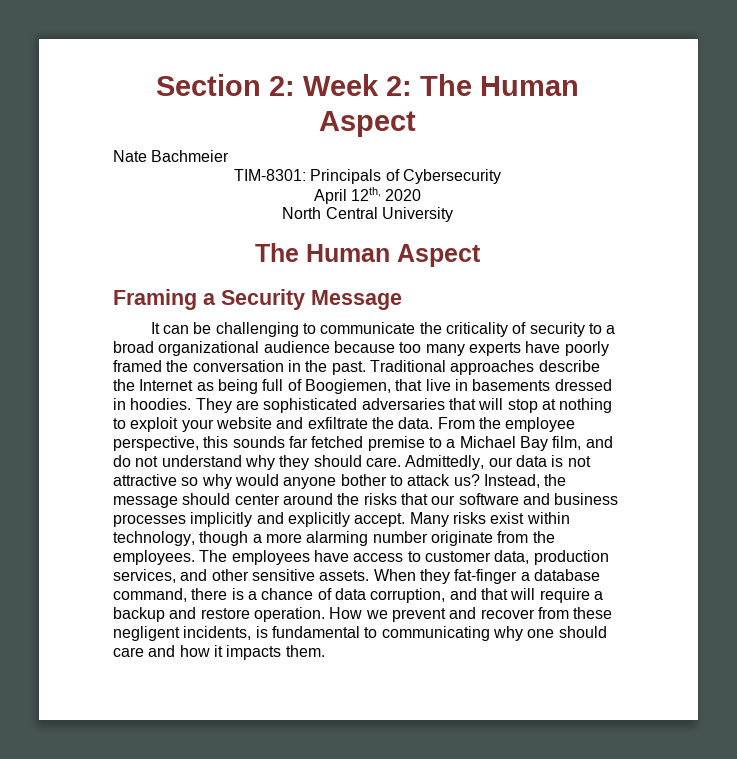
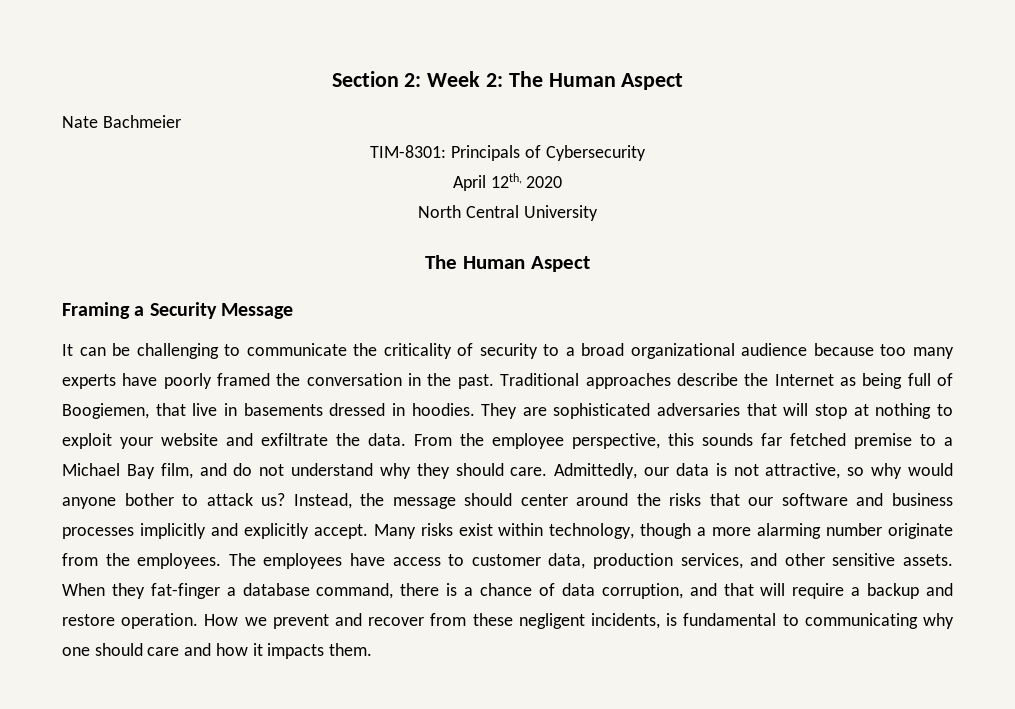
- Admittedly, our data is not attractive so why would anyone bother to attack us?
+ Admittedly, our data is not attractive, so why would anyone bother to attack us?

